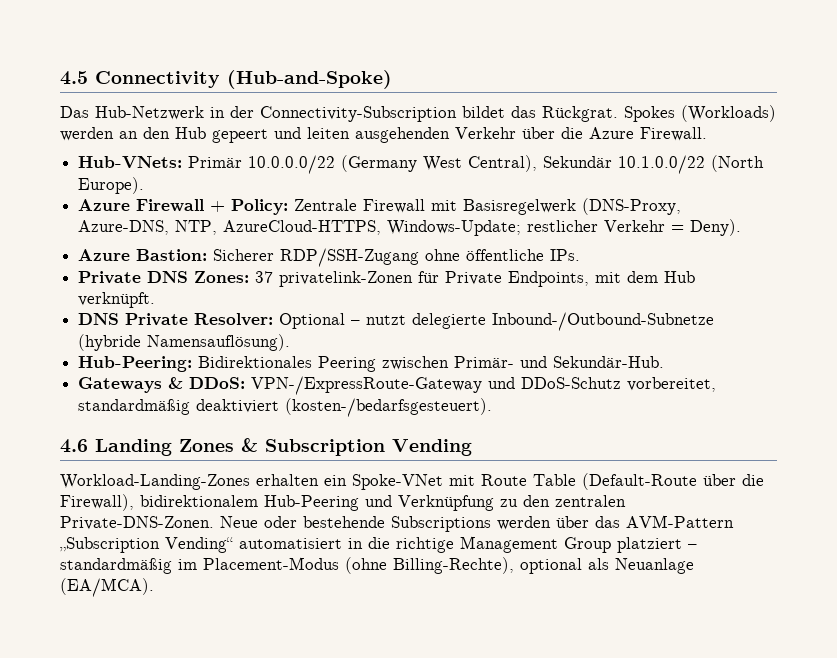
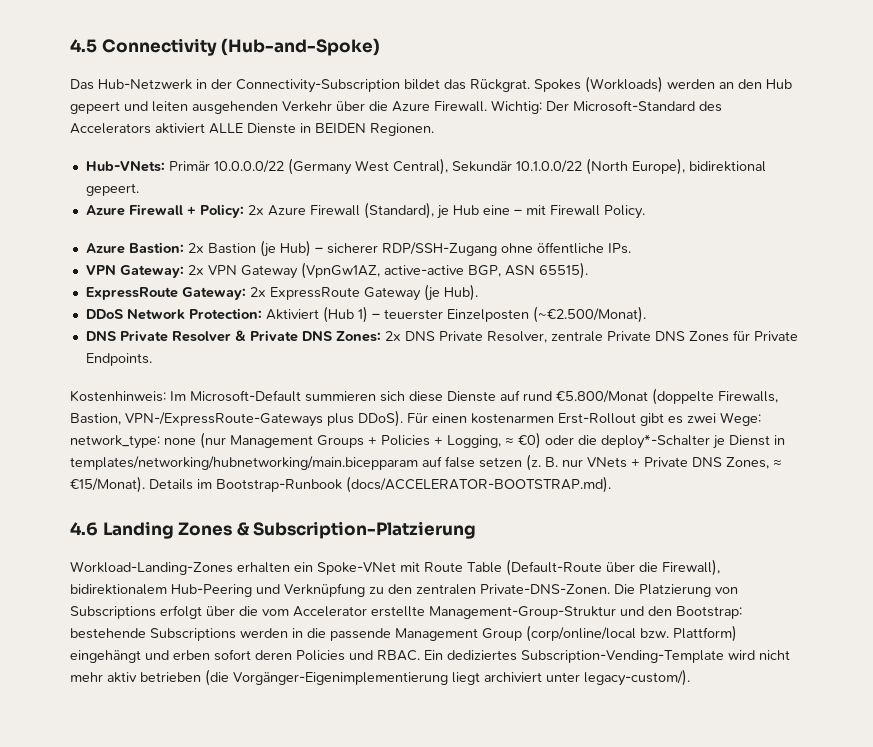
+ Wichtig: Der Microsoft-Standard des Accelerators aktiviert ALLE Dienste in BEIDEN Regionen.
- Hub-VNets: Primär 10.0.0.0/22 (Germany West Central), Sekundär 10.1.0.0/22 (North Europe).
+ Hub-VNets: Primär 10.0.0.0/22 (Germany West Central), Sekundär 10.1.0.0/22 (North Europe), bidirektional gepeert.
- Azure Firewall + Policy: Zentrale Firewall mit Basisregelwerk (DNS-Proxy, Azure-DNS, NTP, AzureCloud-HTTPS, Windows-Update; restlicher Verkehr = Deny).
- Azure Bastion: Sicherer RDP/SSH-Zugang ohne öffentliche IPs.
- Private DNS Zones: 37 privatelink-Zonen für Private Endpoints, mit dem Hub verknüpft.
- DNS Private Resolver: Optional – nutzt delegierte Inbound-/Outbound-Subnetze (hybride Namensauflösung).
- Hub-Peering: Bidirektionales Peering zwischen Primär- und Sekundär-Hub.
- Gateways & DDoS: VPN-/ExpressRoute-Gateway und DDoS-Schutz vorbereitet, standardmäßig deaktiviert (kosten-/bedarfsgesteuert).
+ Azure Firewall + Policy: 2x Azure Firewall (Standard), je Hub eine – mit Firewall Policy.
+ Azure Bastion: 2x Bastion (je Hub) – sicherer RDP/SSH-Zugang ohne öffentliche IPs.
+ VPN Gateway: 2x VPN Gateway (VpnGw1AZ, active-active BGP, ASN 65515).
+ ExpressRoute Gateway: 2x ExpressRoute Gateway (je Hub).
+ DDoS Network Protection: Aktiviert (Hub 1) – teuerster Einzelposten (~€2.500/Monat).
+ DNS Private Resolver & Private DNS Zones: 2x DNS Private Resolver, zentrale Private DNS Zones für Private Endpoints.
+ Kostenhinweis: Im Microsoft-Default summieren sich diese Dienste auf rund €5.800/Monat (doppelte Firewalls, Bastion, VPN-/ExpressRoute-Gateways plus DDoS). Für einen kostenarmen Erst-Rollout gibt es zwei Wege: network_type: none (nur Management Groups + Policies + Logging, ≈ €0) oder die deploy*-Schalter je Dienst in templates/networking/hubnetworking/main.bicepparam auf false setzen (z. B. nur VNets + Private DNS Zones, ≈ €15/Monat). Details im Bootstrap-Runbook (docs/ACCELERATOR-BOOTSTRAP.md).
- 4.6 Landing Zones & Subscription Vending
+ 4.6 Landing Zones & Subscription-Platzierung
- Neue oder bestehende Subscriptions werden über das AVM-Pattern „Subscription Vending“ automatisiert in die richtige Management Group platziert – standardmäßig im Placement-Modus (ohne Billing-Rechte), optional als Neuanlage (EA/MCA).
+ Die Platzierung von Subscriptions erfolgt über die vom Accelerator erstellte Management-Group-Struktur und den Bootstrap: bestehende Subscriptions werden in die passende Management Group (corp/online/local bzw. Plattform) eingehängt und erben sofort deren Policies und RBAC. Ein dediziertes Subscription-Vending-Template wird nicht mehr aktiv betrieben (die Vorgänger-Eigenimplementierung liegt archiviert unter legacy-custom/).

